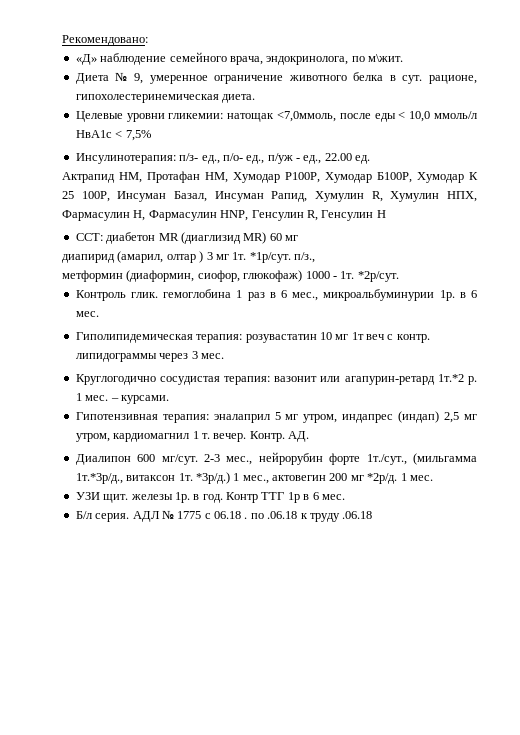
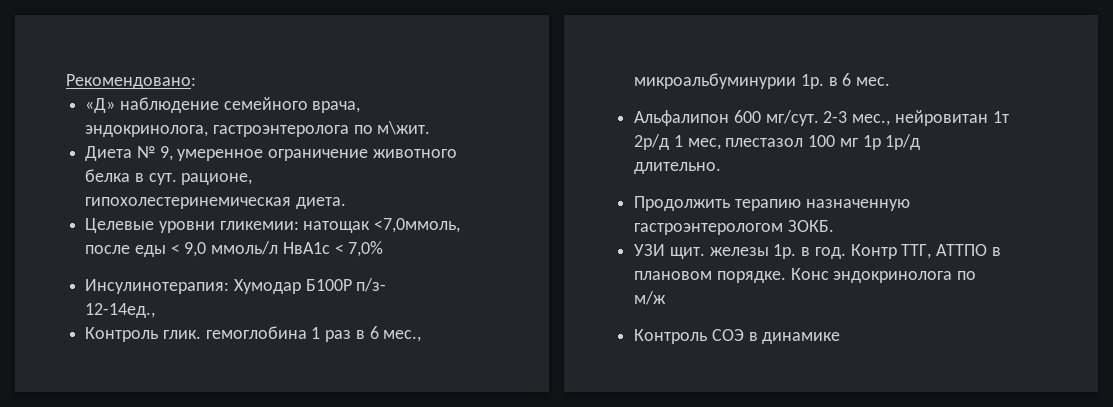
- «Д» наблюдение семейного врача, эндокринолога, по м\жит.
+ «Д» наблюдение семейного врача, эндокринолога, гастроэнтеролога по м\жит.
- Целевые уровни гликемии: натощак <7,0ммоль, после еды < 10,0 ммоль/л НвА1с < 7,5%
+ Целевые уровни гликемии: натощак <7,0ммоль, после еды < 9,0 ммоль/л НвА1с < 7,0%
- Инсулинотерапия: п/з- ед., п/о- ед., п/уж - ед., 22.00 ед.
- Актрапид НМ, Протафан НМ, Хумодар Р100Р, Хумодар Б100Р, Хумодар К 25 100Р, Инсуман Базал, Инсуман Рапид, Хумулин R, Хумулин НПХ, Фармасулин Н, Фармасулин НNР, Генсулин R, Генсулин Н
- ССТ: диабетон МR (диаглизид МR) 60 мг
- диапирид (амарил, олтар ) 3 мг 1т. *1р/сут. п/з.,
- метформин (диаформин, сиофор, глюкофаж) 1000 - 1т. *2р/сут.
+ Инсулинотерапия: Хумодар Б100Р п/з- 12-14ед.,
- Гиполипидемическая терапия: розувастатин 10 мг 1т веч с контр. липидограммы через 3 мес.
- Круглогодично сосудистая терапия: вазонит или агапурин-ретард 1т.*2 р. 1 мес. – курсами.
- Гипотензивная терапия: эналаприл 5 мг утром, индапрес (индап) 2,5 мг утром, кардиомагнил 1 т. вечер. Контр. АД.
- Диалипон 600 мг/сут. 2-3 мес., нейрорубин форте 1т./сут., (мильгамма 1т.*3р/д., витаксон 1т. *3р/д.) 1 мес., актовегин 200 мг *2р/д. 1 мес.
+ Альфалипон 600 мг/сут. 2-3 мес., нейровитан 1т 2р/д 1 мес, плестазол 100 мг 1р 1р/д длительно.
+ Продолжить терапию назначенную гастроэнтерологом ЗОКБ.
- Контр ТТГ 1р в 6 мес.
- Б/л серия. АДЛ № 1775 с 06.18 . по .06.18 к труду .06.18
+ Контр ТТГ, АТТПО в плановом порядке. Конс эндокринолога по м/ж
+ Контроль СОЭ в динамике

